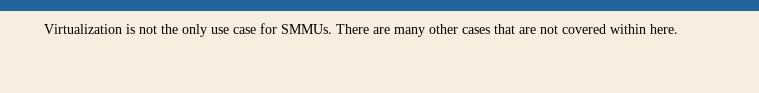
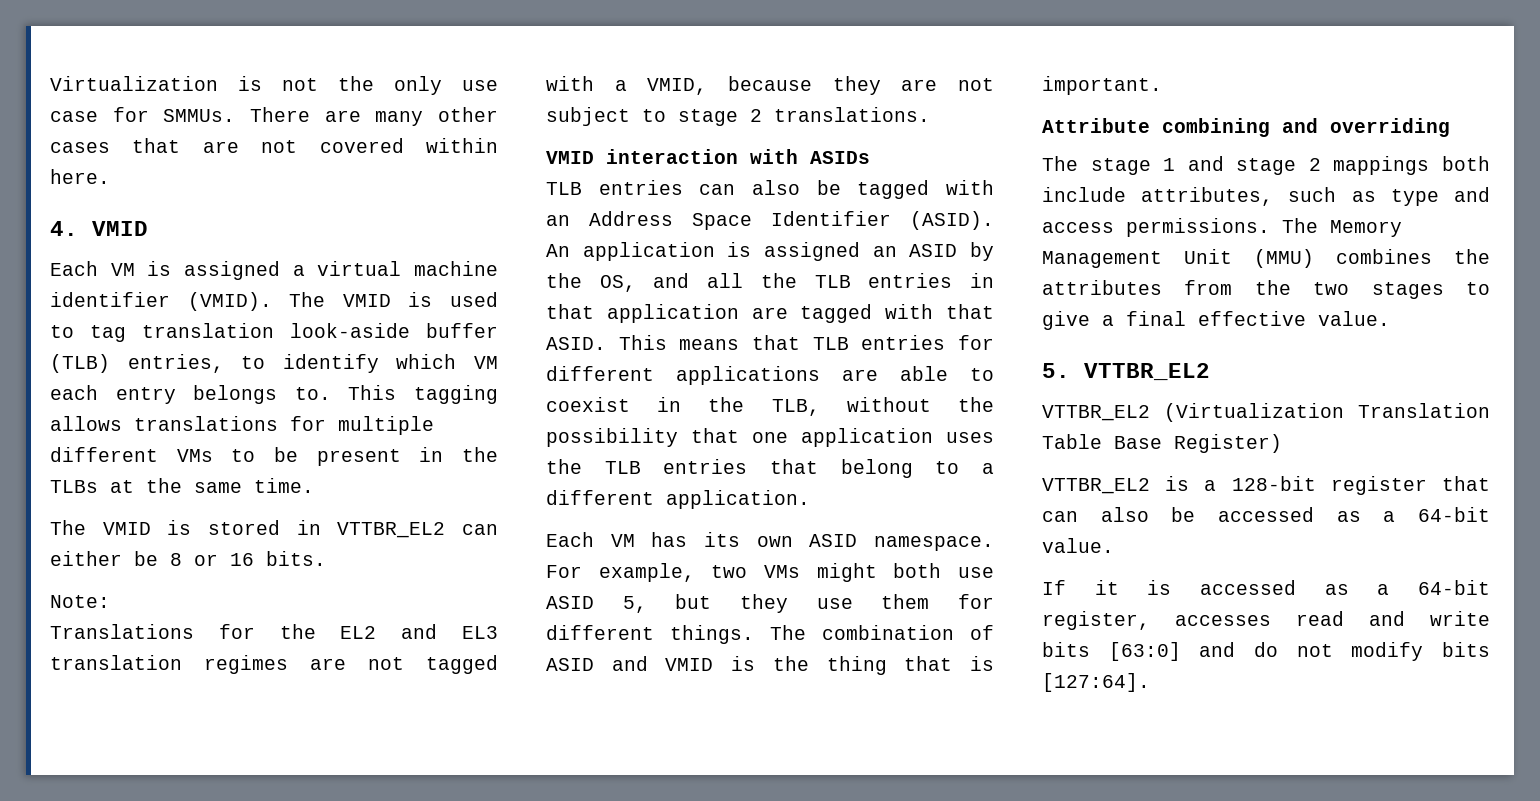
+ 4. VMID
+ Each VM is assigned a virtual machine identifier (VMID). The VMID is used to tag translation look-aside buffer (TLB) entries, to identify which VM each entry belongs to. This tagging allows translations for multiple different VMs to be present in the TLBs at the same time.
+ The VMID is stored in VTTBR_EL2 can either be 8 or 16 bits.
+ Note:
+ Translations for the EL2 and EL3 translation regimes are not tagged with a VMID, because they are not subject to stage 2 translations.
+ VMID interaction with ASIDs
+ TLB entries can also be tagged with an Address Space Identifier (ASID). An application is assigned an ASID by the OS, and all the TLB entries in that application are tagged with that ASID. This means that TLB entries for different applications are able to coexist in the TLB, without the possibility that one application uses the TLB entries that belong to a different application.
+ Each VM has its own ASID namespace. For example, two VMs might both use ASID 5, but they use them for different things. The combination of ASID and VMID is the thing that is important.
+ Attribute combining and overriding
+ The stage 1 and stage 2 mappings both include attributes, such as type and access permissions. The Memory Management Unit (MMU) combines the attributes from the two stages to give a final effective value.
+ 5. VTTBR_EL2
+ VTTBR_EL2 (Virtualization Translation Table Base Register)
+ VTTBR_EL2 is a 128-bit register that can also be accessed as a 64-bit value.
+ If it is accessed as a 64-bit register, accesses read and write bits [63:0] and do not modify bits [127:64].

